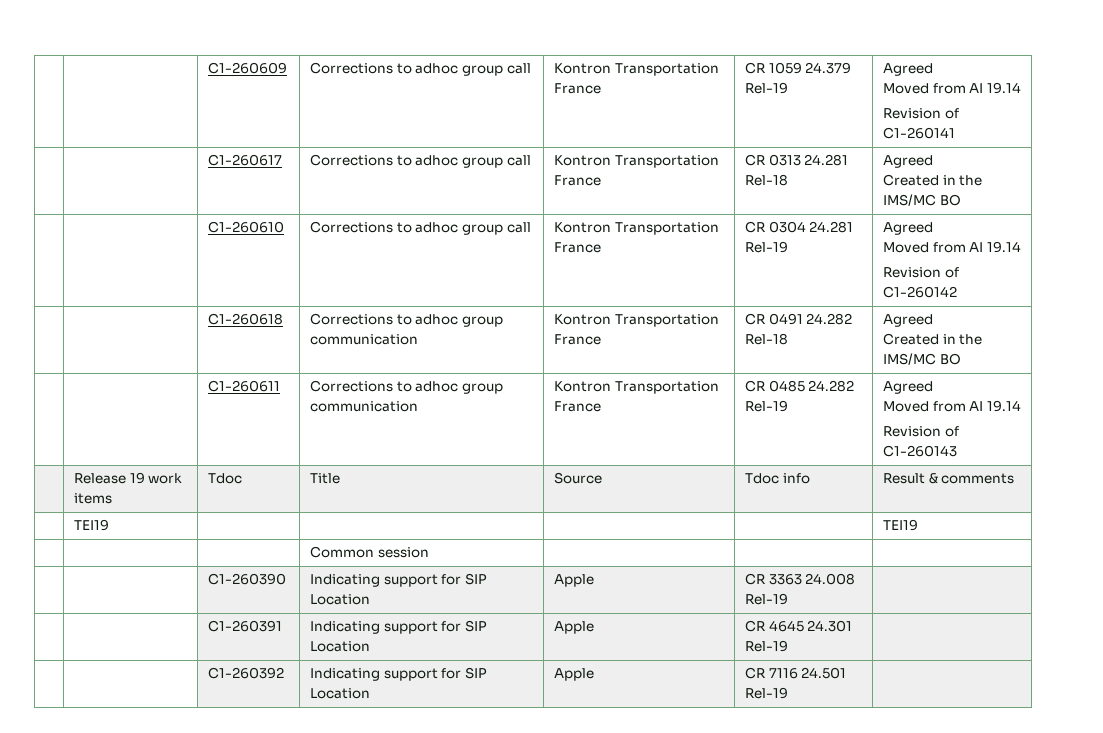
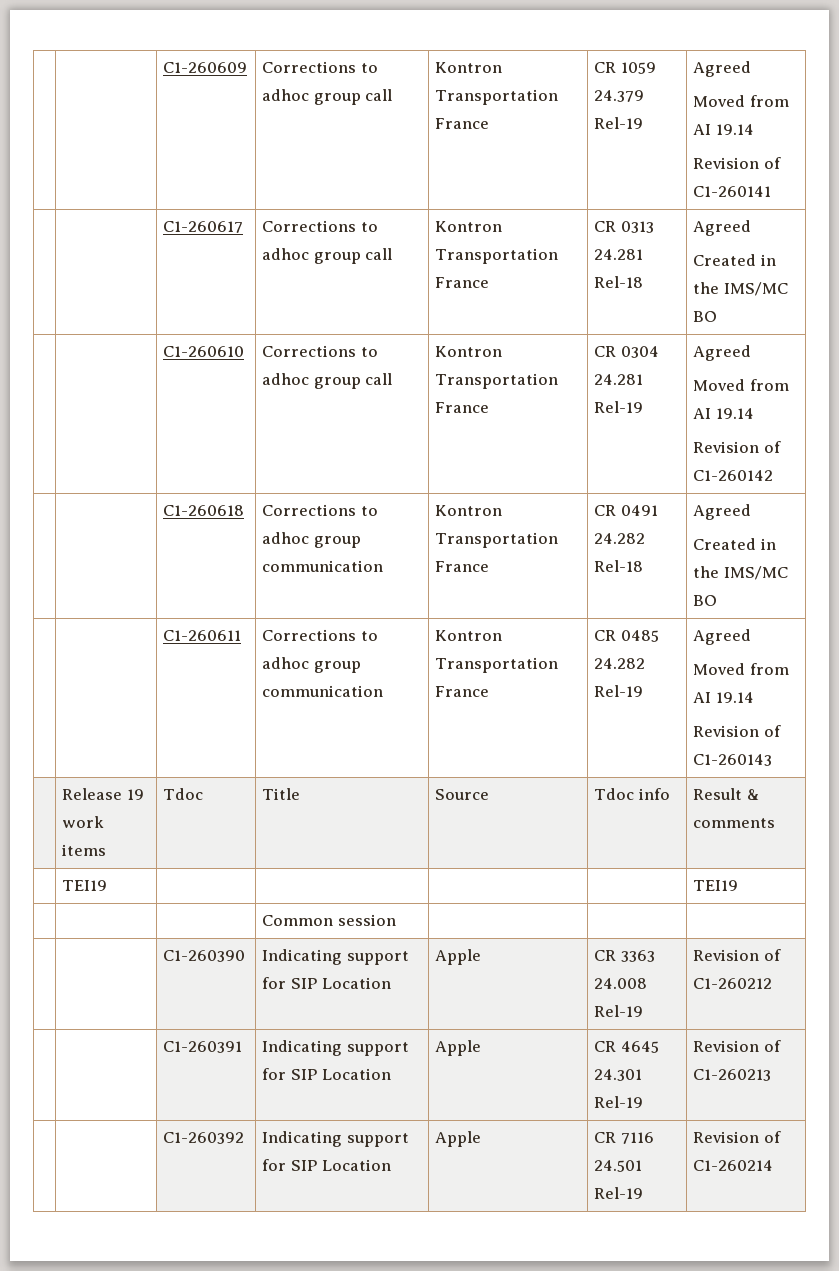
- | | C1-260390 | Indicating support for SIP Location | Apple | CR 3363 24.008 Rel-19 |
+ | | C1-260390 | Indicating support for SIP Location | Apple | CR 3363 24.008 Rel-19 | Revision of C1-260212
- | | C1-260391 | Indicating support for SIP Location | Apple | CR 4645 24.301 Rel-19 |
+ | | C1-260391 | Indicating support for SIP Location | Apple | CR 4645 24.301 Rel-19 | Revision of C1-260213
- | | C1-260392 | Indicating support for SIP Location | Apple | CR 7116 24.501 Rel-19 |
+ | | C1-260392 | Indicating support for SIP Location | Apple | CR 7116 24.501 Rel-19 | Revision of C1-260214

